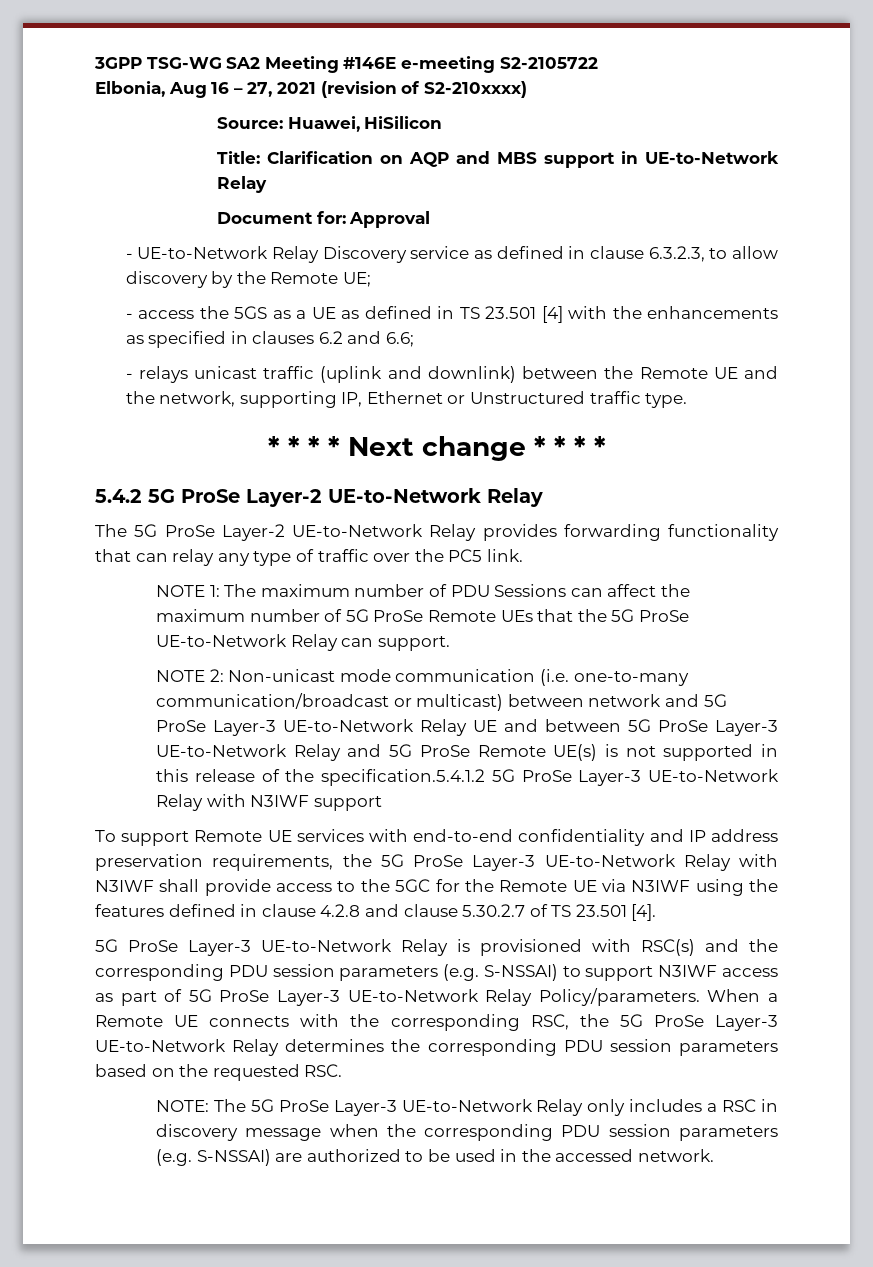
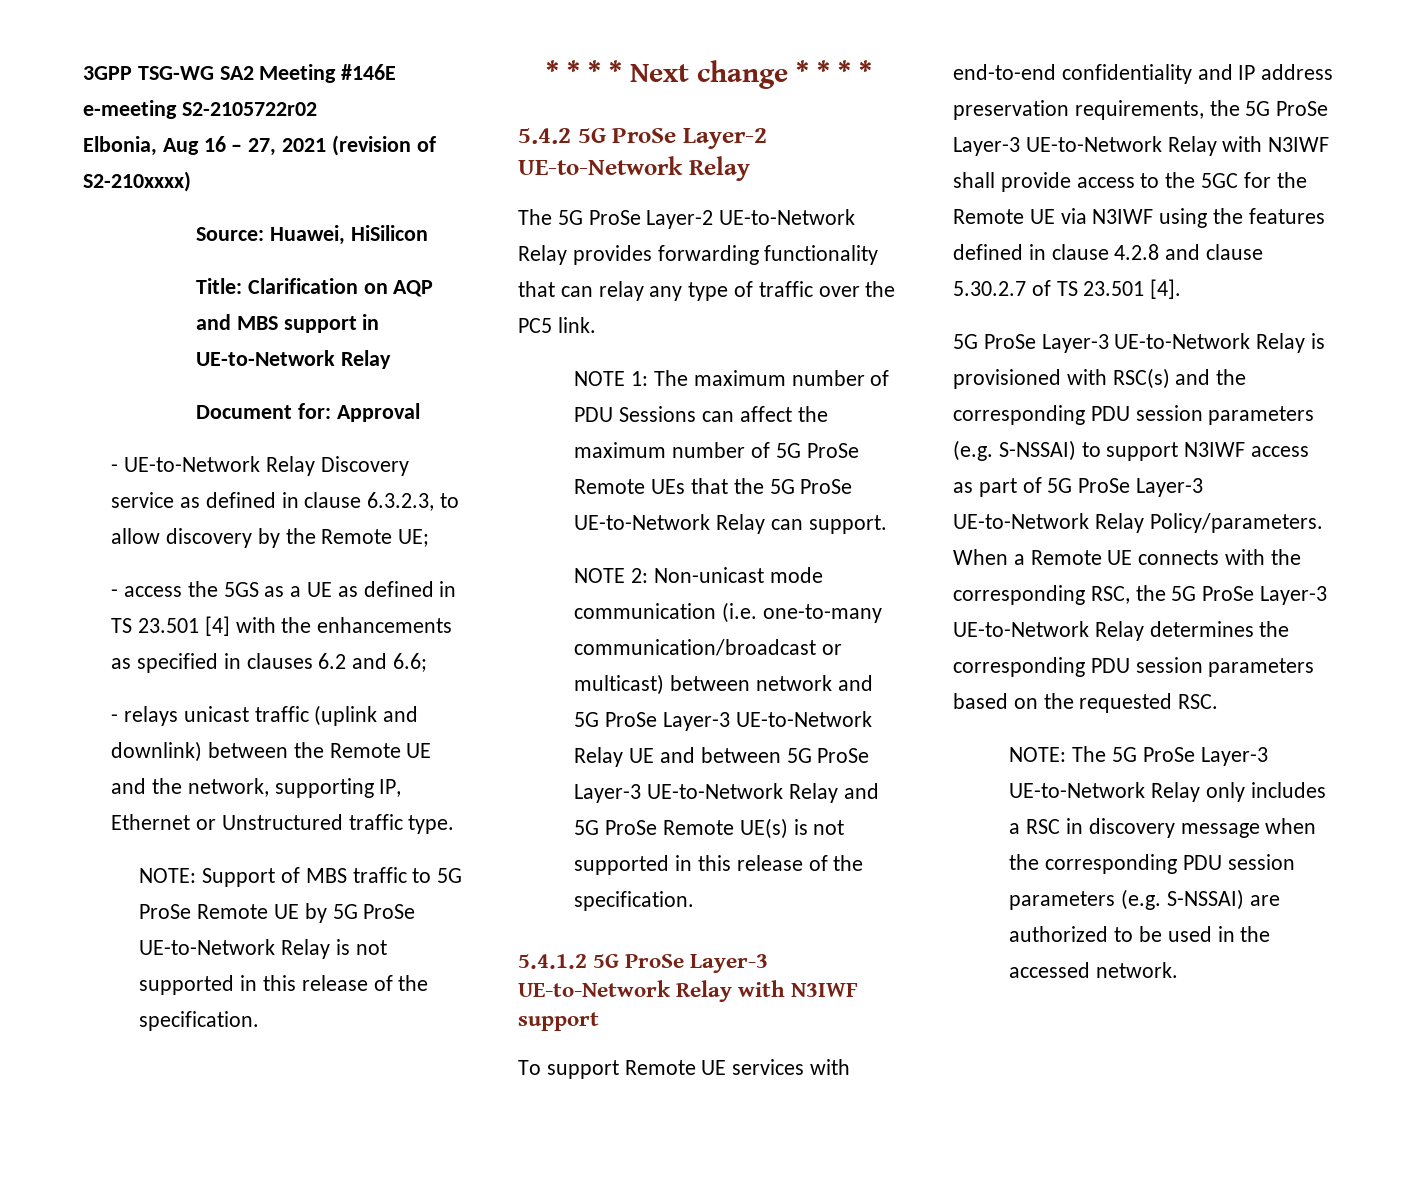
- 3GPP TSG-WG SA2 Meeting #146E e-meeting S2-2105722
+ 3GPP TSG-WG SA2 Meeting #146E e-meeting S2-2105722r02
+ NOTE: Support of MBS traffic to 5G ProSe Remote UE by 5G ProSe UE-to-Network Relay is not supported in this release of the specification.
- NOTE 2: Non-unicast mode communication (i.e. one-to-many communication/broadcast or multicast) between network and 5G ProSe Layer-3 UE-to-Network Relay UE and between 5G ProSe Layer-3 UE-to-Network Relay and 5G ProSe Remote UE(s) is not supported in this release of the specification.5.4.1.2 5G ProSe Layer-3 UE-to-Network Relay with N3IWF support
+ NOTE 2: Non-unicast mode communication (i.e. one-to-many communication/broadcast or multicast) between network and 5G ProSe Layer-3 UE-to-Network Relay UE and between 5G ProSe Layer-3 UE-to-Network Relay and 5G ProSe Remote UE(s) is not supported in this release of the specification.
+ 5.4.1.2 5G ProSe Layer-3 UE-to-Network Relay with N3IWF support

